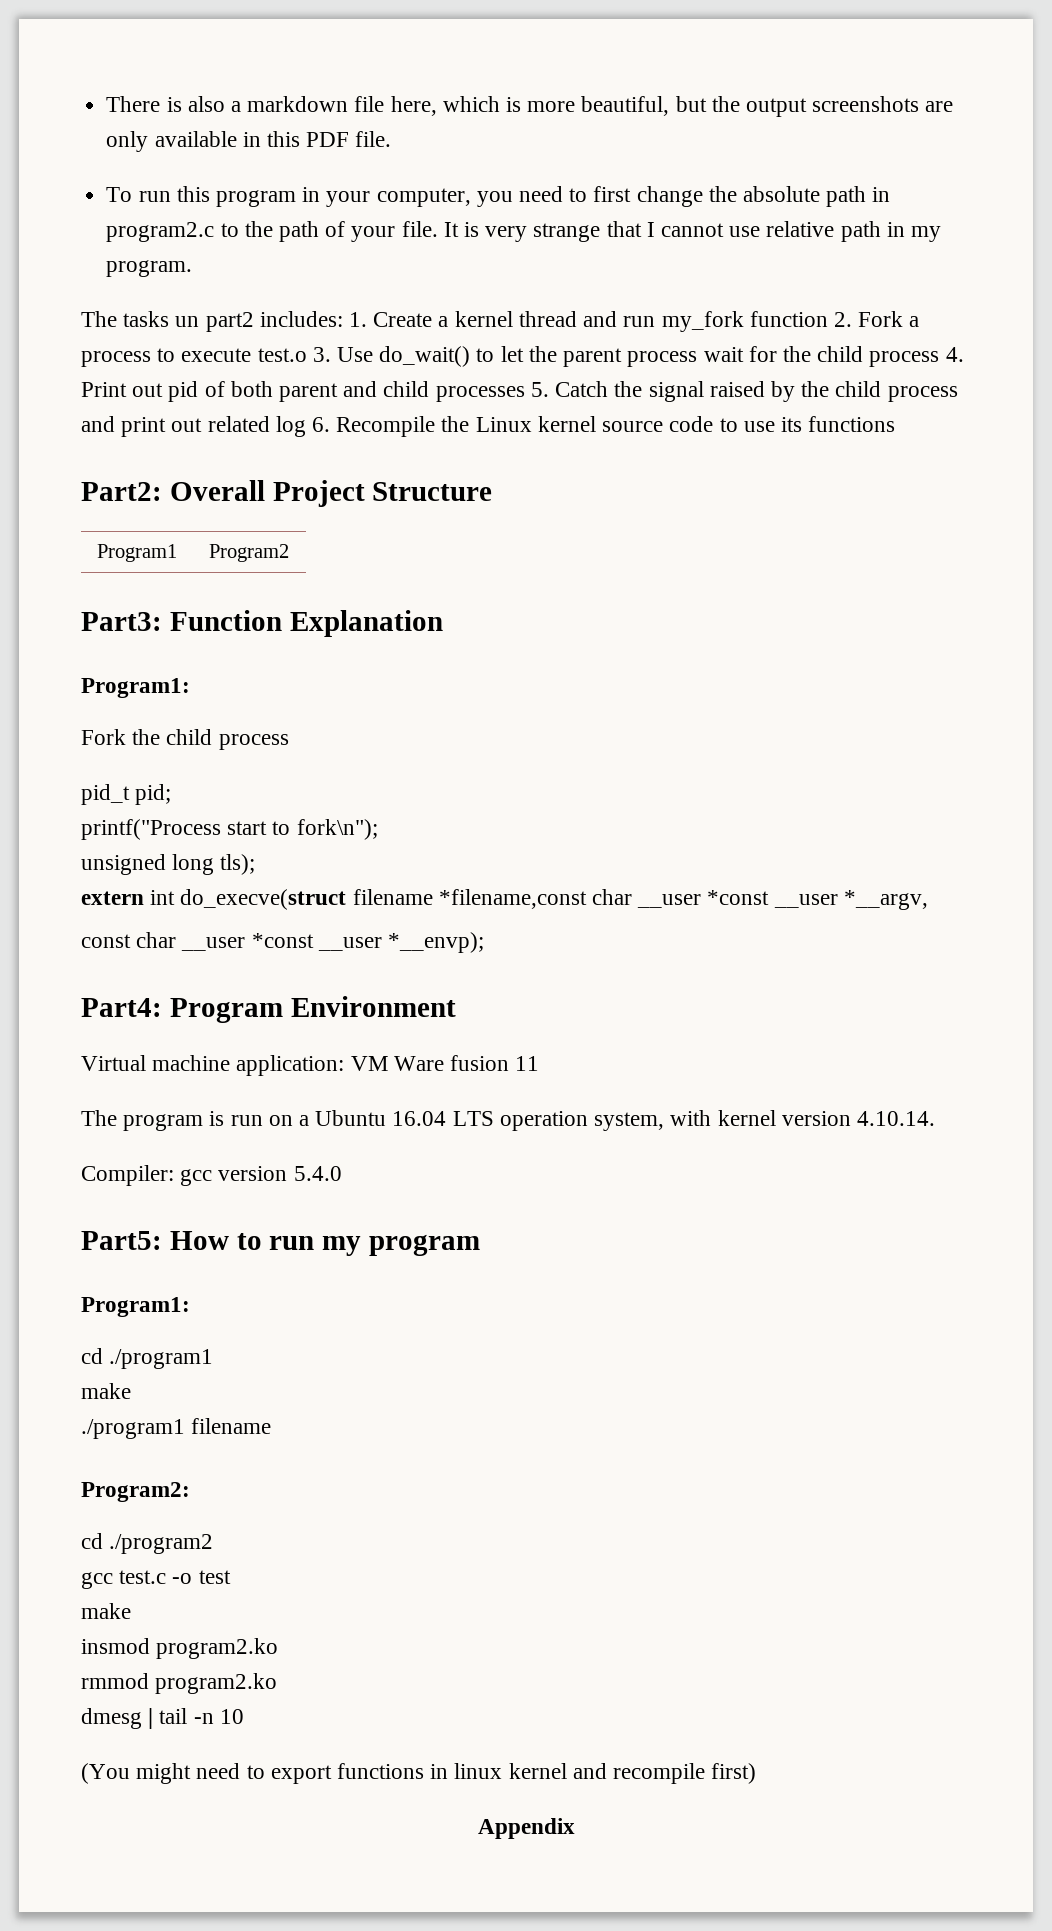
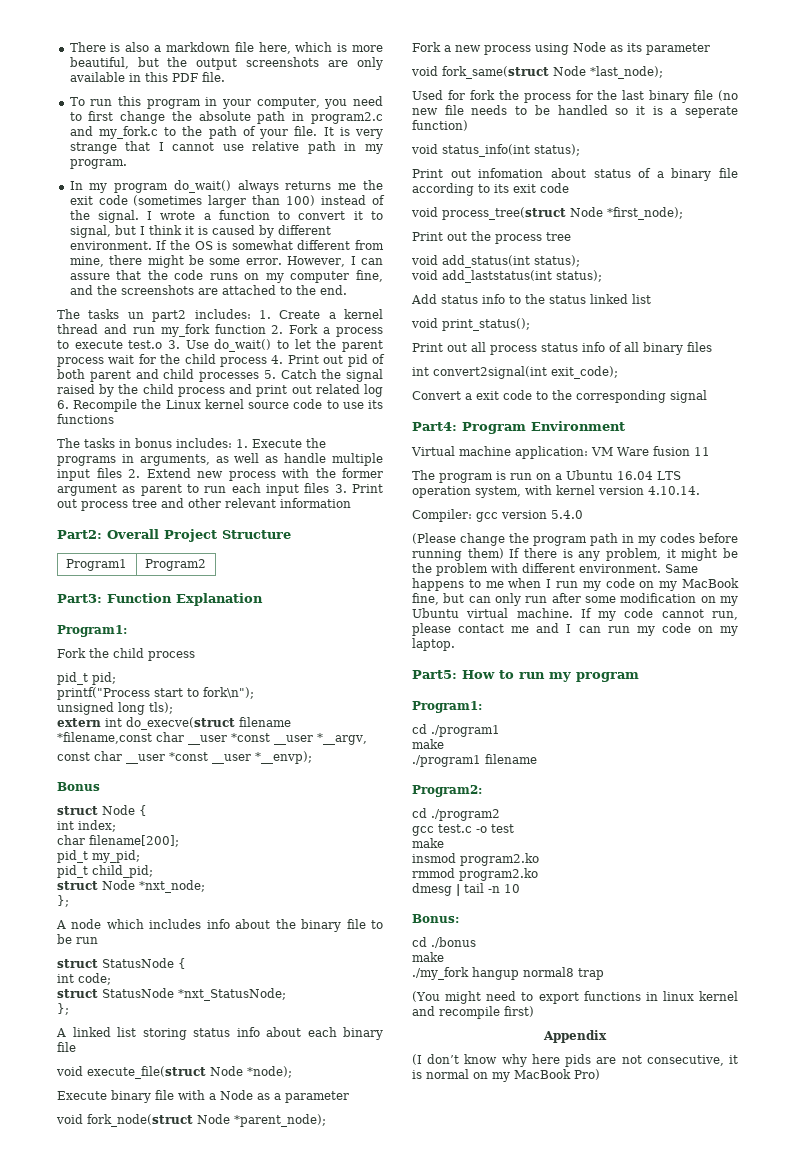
- To run this program in your computer, you need to first change the absolute path in program2.c to the path of your file.
+ To run this program in your computer, you need to first change the absolute path in program2.c and my_fork.c to the path of your file.
+ In my program do_wait() always returns me the exit code (sometimes larger than 100) instead of the signal. I wrote a function to convert it to signal, but I think it is caused by different environment. If the OS is somewhat different from mine, there might be some error. However, I can assure that the code runs on my computer fine, and the screenshots are attached to the end.
+ The tasks in bonus includes: 1. Execute the programs in arguments, as well as handle multiple input files 2. Extend new process with the former argument as parent to run each input files 3. Print out process tree and other relevant information
+ Bonus
+ struct Node {
+ int index;
+ char filename[200];
+ pid_t my_pid;
+ pid_t child_pid;
+ struct Node *nxt_node;
+ };
+ A node which includes info about the binary file to be run
+ struct StatusNode {
+ int code;
+ struct StatusNode *nxt_StatusNode;
+ };
+ A linked list storing status info about each binary file
+ void execute_file(struct Node *node);
+ Execute binary file with a Node as a parameter
+ void fork_node(struct Node *parent_node);
+ Fork a new process using Node as its parameter
+ void fork_same(struct Node *last_node);
+ Used for fork the process for the last binary file (no new file needs to be handled so it is a seperate function)
+ void status_info(int status);
+ Print out infomation about status of a binary file according to its exit code
+ void process_tree(struct Node *first_node);
+ Print out the process tree
+ void add_status(int status);
+ void add_laststatus(int status);
+ Add status info to the status linked list
+ void print_status();
+ Print out all process status info of all binary files
+ int convert2signal(int exit_code);
+ Convert a exit code to the corresponding signal
+ (Please change the program path in my codes before running them) If there is any problem, it might be the problem with different environment. Same happens to me when I run my code on my MacBook fine, but can only run after some modification on my Ubuntu virtual machine. If my code cannot run, please contact me and I can run my code on my laptop.
+ Bonus:
+ cd ./bonus
+ make
+ ./my_fork hangup normal8 trap
+ (I don’t know why here pids are not consecutive, it is normal on my MacBook Pro)

